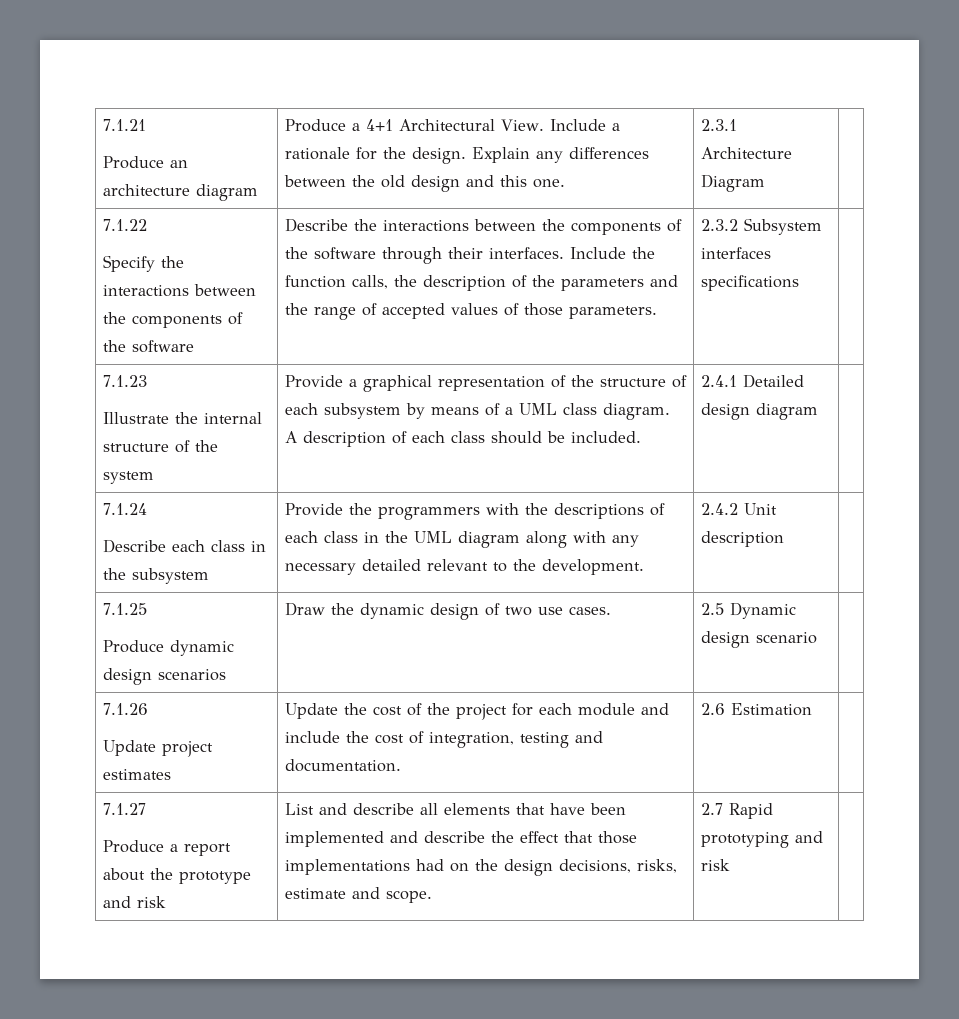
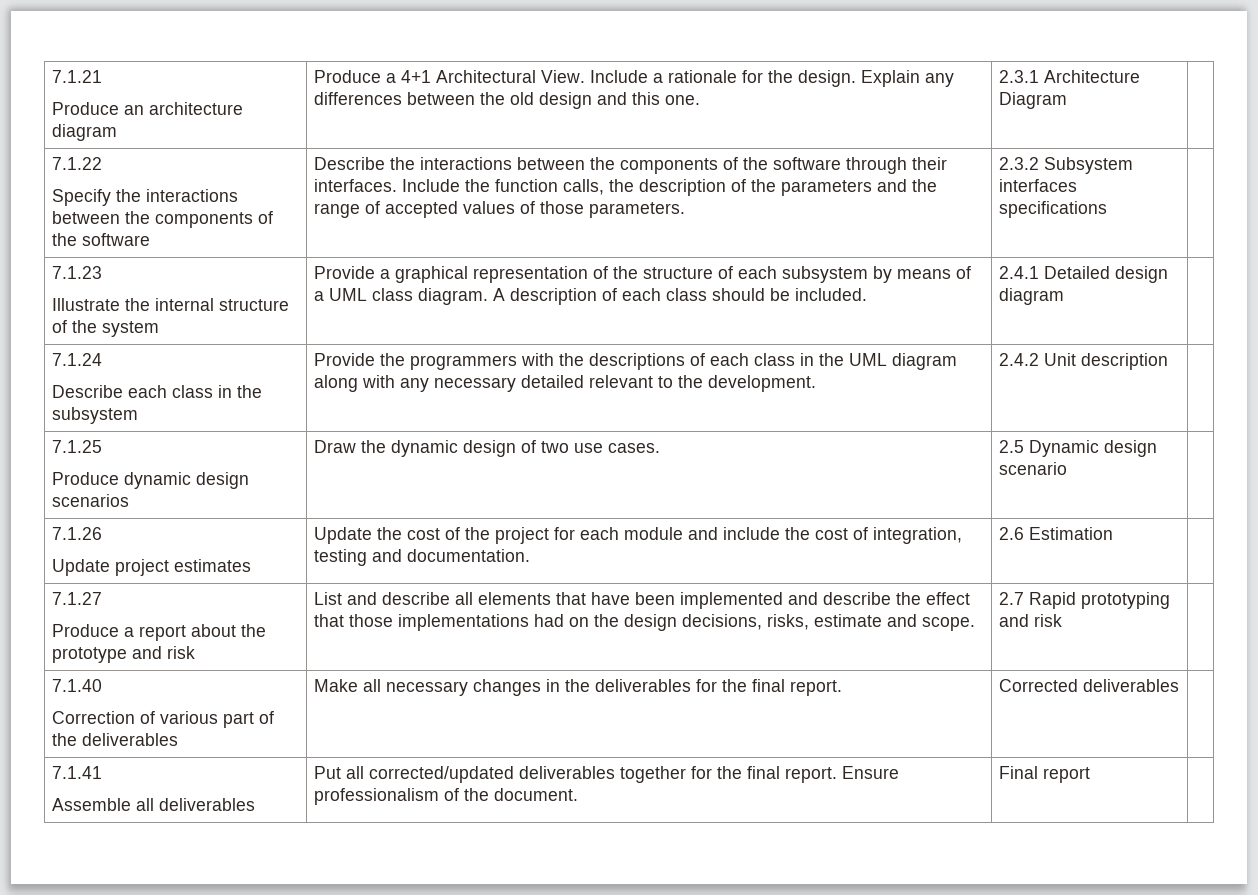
+ 7.1.40
+ Correction of various part of the deliverables | Make all necessary changes in the deliverables for the final report. | Corrected deliverables |
+ 7.1.41
+ Assemble all deliverables | Put all corrected/updated deliverables together for the final report. Ensure professionalism of the document. | Final report |

